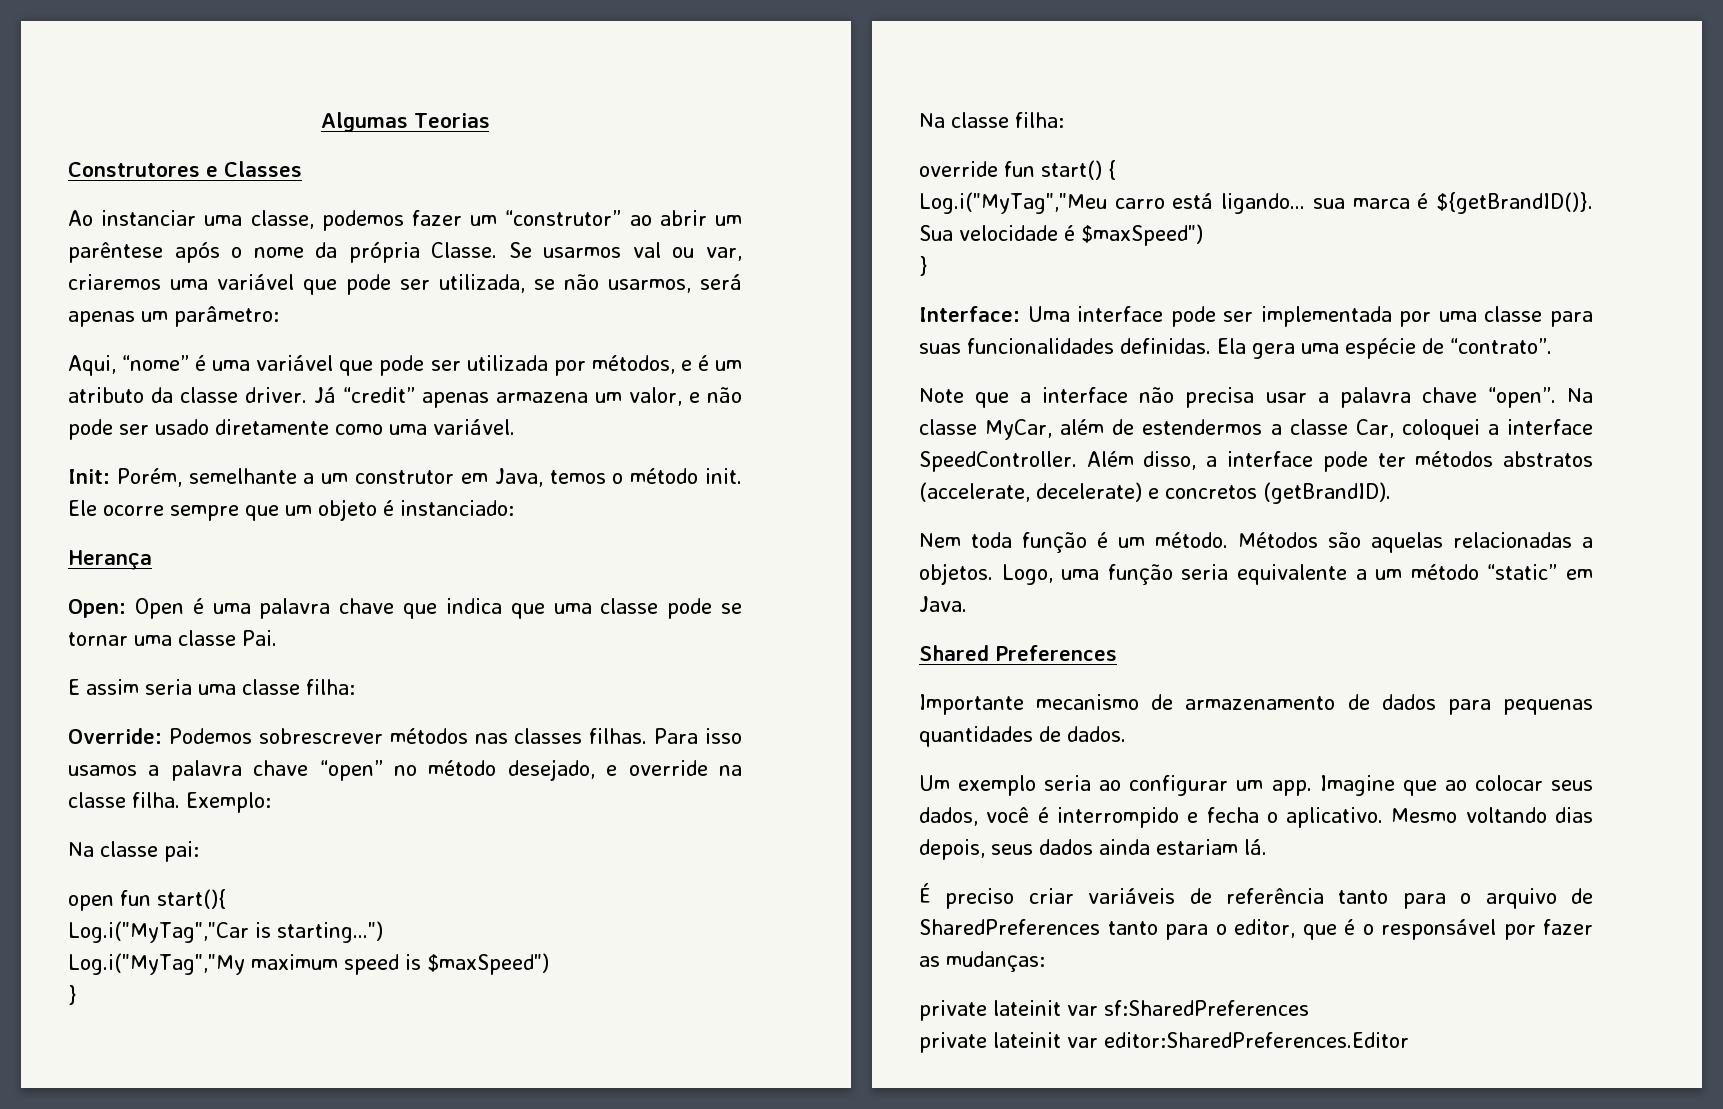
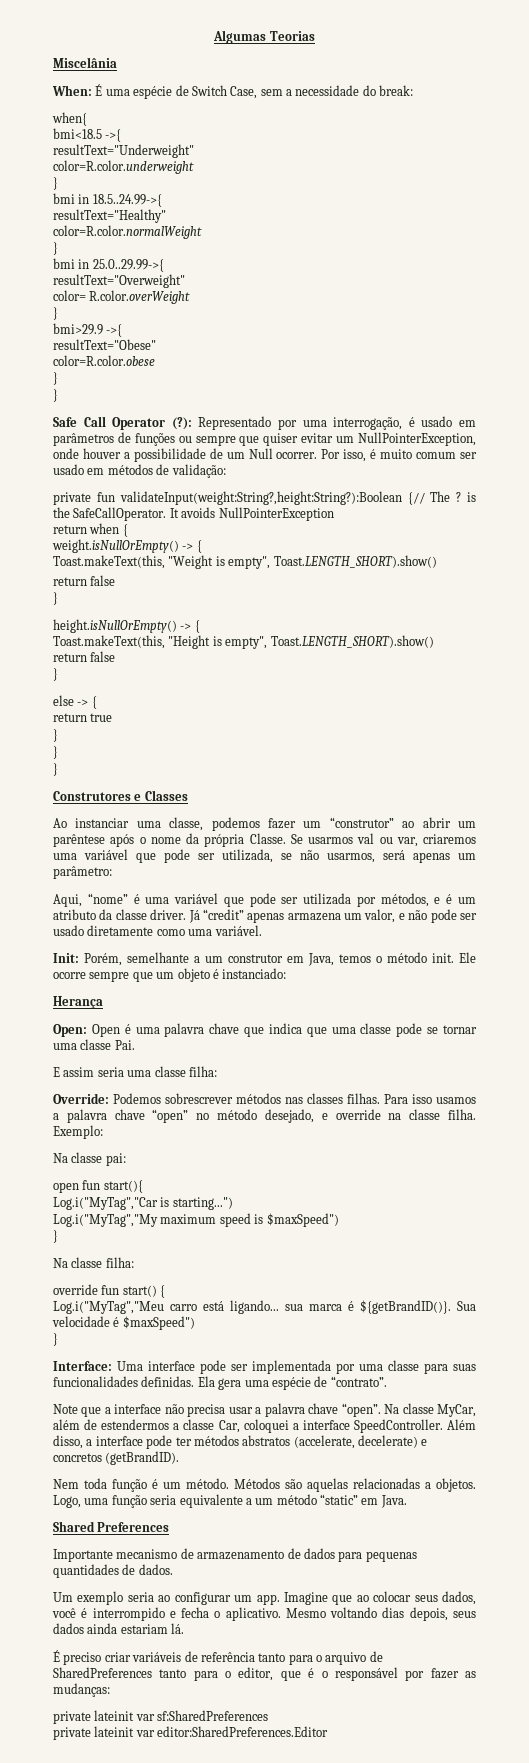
+ Miscelânia
+ When: É uma espécie de Switch Case, sem a necessidade do break:
+ when{
+ bmi<18.5 ->{
+ resultText="Underweight"
+ color=R.color.underweight
+ }
+ bmi in 18.5..24.99->{
+ resultText="Healthy"
+ color=R.color.normalWeight
+ }
+ bmi in 25.0..29.99->{
+ resultText="Overweight"
+ color= R.color.overWeight
+ }
+ bmi>29.9 ->{
+ resultText="Obese"
+ color=R.color.obese
+ }
+ }
+ Safe Call Operator (?): Representado por uma interrogação, é usado em parâmetros de funções ou sempre que quiser evitar um NullPointerException, onde houver a possibilidade de um Null ocorrer. Por isso, é muito comum ser usado em métodos de validação:
+ private fun validateInput(weight:String?,height:String?):Boolean {// The ? is the SafeCallOperator. It avoids NullPointerException
+ return when {
+ weight.isNullOrEmpty() -> {
+ Toast.makeText(this, "Weight is empty", Toast.LENGTH_SHORT).show()
+ return false
+ }
+ height.isNullOrEmpty() -> {
+ Toast.makeText(this, "Height is empty", Toast.LENGTH_SHORT).show()
+ return false
+ }
+ else -> {
+ return true
+ }
+ }
+ }

